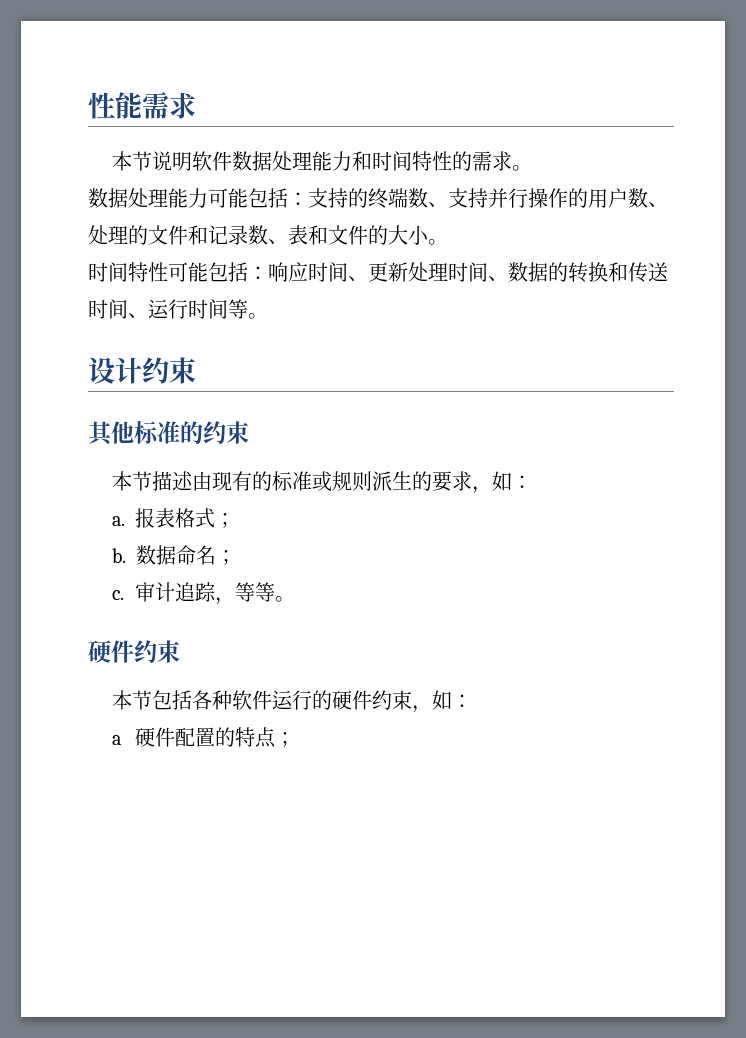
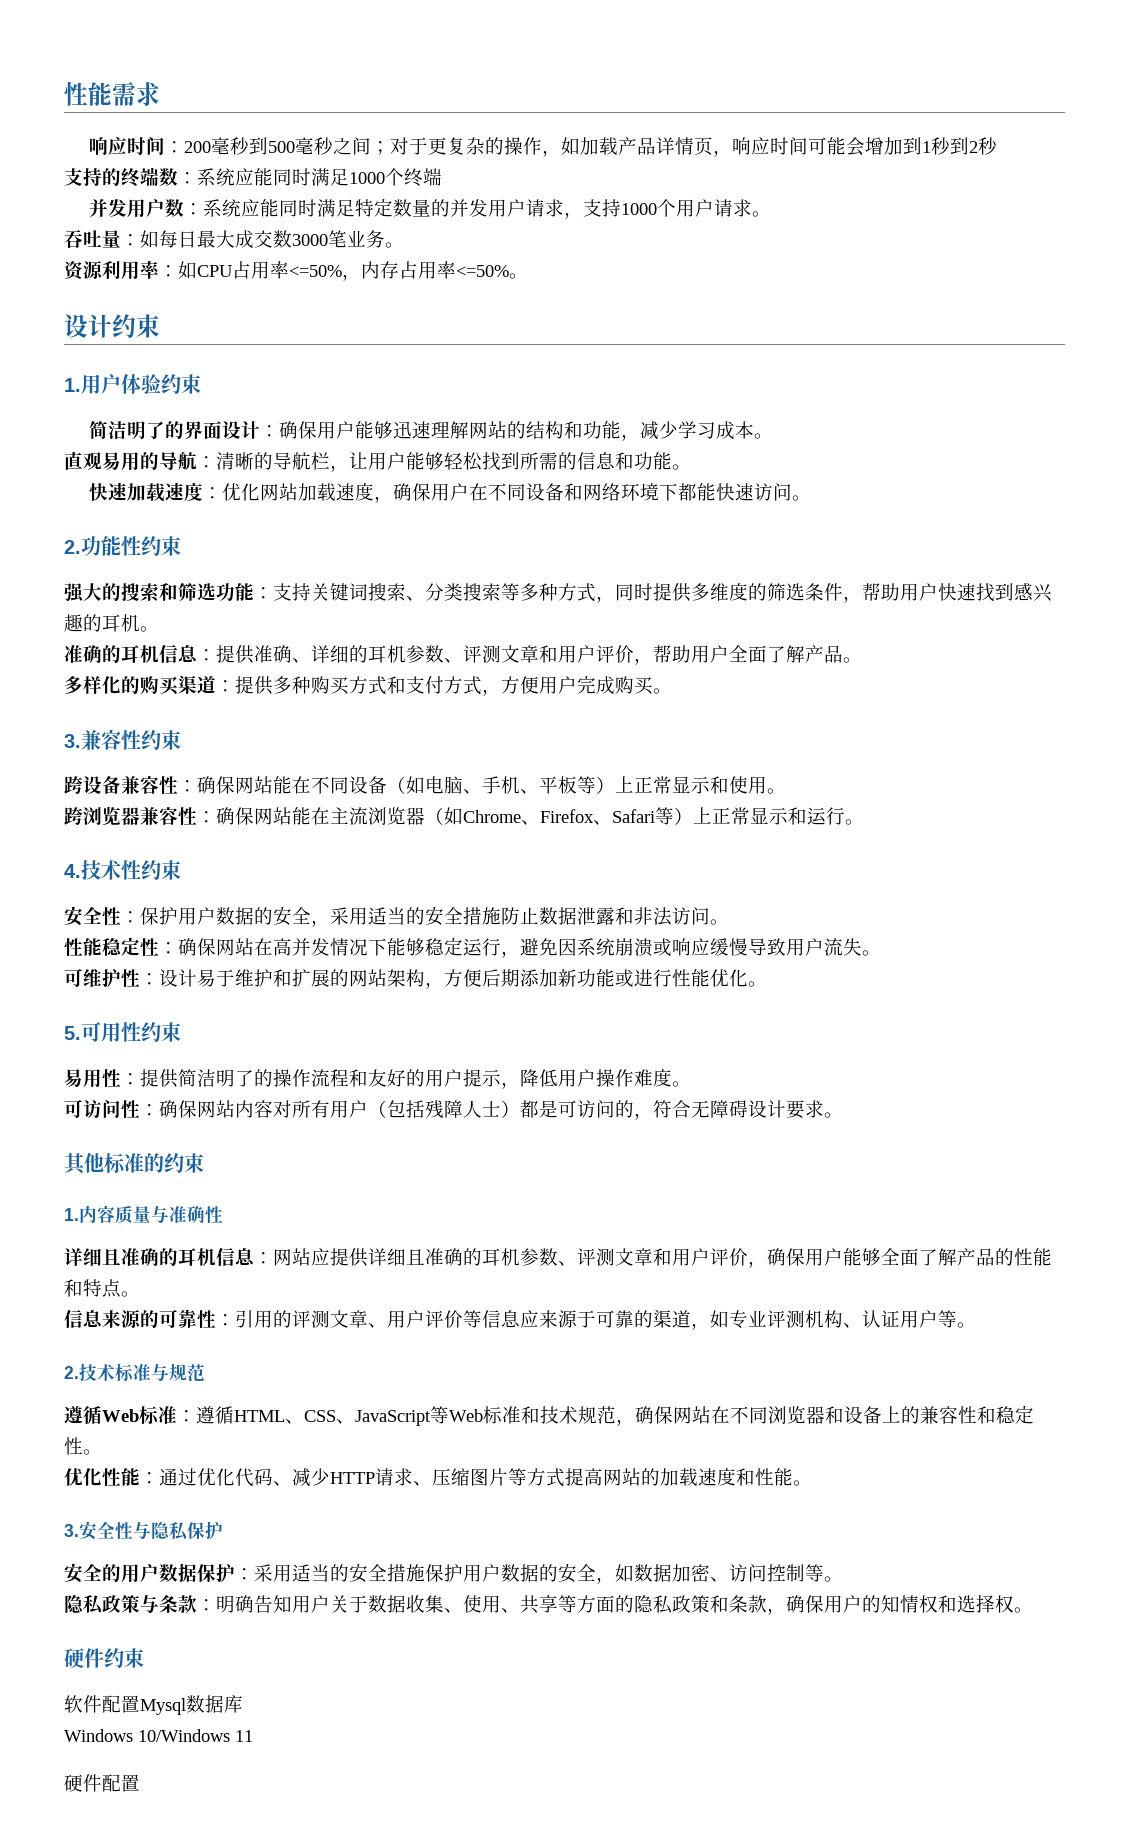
- 本节说明软件数据处理能力和时间特性的需求。
- 数据处理能力可能包括：支持的终端数、支持并行操作的用户数、处理的文件和记录数、表和文件的大小。
- 时间特性可能包括：响应时间、更新处理时间、数据的转换和传送时间、运行时间等。
+ 响应时间：200毫秒到500毫秒之间；对于更复杂的操作，如加载产品详情页，响应时间可能会增加到1秒到2秒
+ 支持的终端数：系统应能同时满足1000个终端
+ 并发用户数：系统应能同时满足特定数量的并发用户请求，支持1000个用户请求。
+ 吞吐量：如每日最大成交数3000笔业务。
+ 资源利用率：如CPU占用率<=50%，内存占用率<=50%。
  设计约束
+ 1.用户体验约束
+ 简洁明了的界面设计：确保用户能够迅速理解网站的结构和功能，减少学习成本。
+ 直观易用的导航：清晰的导航栏，让用户能够轻松找到所需的信息和功能。
+ 快速加载速度：优化网站加载速度，确保用户在不同设备和网络环境下都能快速访问。
+ 2.功能性约束
+ 强大的搜索和筛选功能：支持关键词搜索、分类搜索等多种方式，同时提供多维度的筛选条件，帮助用户快速找到感兴趣的耳机。
+ 准确的耳机信息：提供准确、详细的耳机参数、评测文章和用户评价，帮助用户全面了解产品。
+ 多样化的购买渠道：提供多种购买方式和支付方式，方便用户完成购买。
+ 3.兼容性约束
+ 跨设备兼容性：确保网站能在不同设备（如电脑、手机、平板等）上正常显示和使用。
+ 跨浏览器兼容性：确保网站能在主流浏览器（如Chrome、Firefox、Safari等）上正常显示和运行。
+ 4.技术性约束
+ 安全性：保护用户数据的安全，采用适当的安全措施防止数据泄露和非法访问。
+ 性能稳定性：确保网站在高并发情况下能够稳定运行，避免因系统崩溃或响应缓慢导致用户流失。
+ 可维护性：设计易于维护和扩展的网站架构，方便后期添加新功能或进行性能优化。
+ 5.可用性约束
+ 易用性：提供简洁明了的操作流程和友好的用户提示，降低用户操作难度。
+ 可访问性：确保网站内容对所有用户（包括残障人士）都是可访问的，符合无障碍设计要求。
  其他标准的约束
- 本节描述由现有的标准或规则派生的要求，如：
- a.报表格式；
- b.数据命名；
- c.审计追踪，等等。
+ 1.内容质量与准确性
+ 详细且准确的耳机信息：网站应提供详细且准确的耳机参数、评测文章和用户评价，确保用户能够全面了解产品的性能和特点。
+ 信息来源的可靠性：引用的评测文章、用户评价等信息应来源于可靠的渠道，如专业评测机构、认证用户等。
+ 2.技术标准与规范
+ 遵循Web标准：遵循HTML、CSS、JavaScript等Web标准和技术规范，确保网站在不同浏览器和设备上的兼容性和稳定性。
+ 优化性能：通过优化代码、减少HTTP请求、压缩图片等方式提高网站的加载速度和性能。
+ 3.安全性与隐私保护
+ 安全的用户数据保护：采用适当的安全措施保护用户数据的安全，如数据加密、访问控制等。
+ 隐私政策与条款：明确告知用户关于数据收集、使用、共享等方面的隐私政策和条款，确保用户的知情权和选择权。
  硬件约束
- 本节包括各种软件运行的硬件约束，如：
- a硬件配置的特点；
+ 软件配置Mysql数据库
+ Windows 10/Windows 11
+ 硬件配置

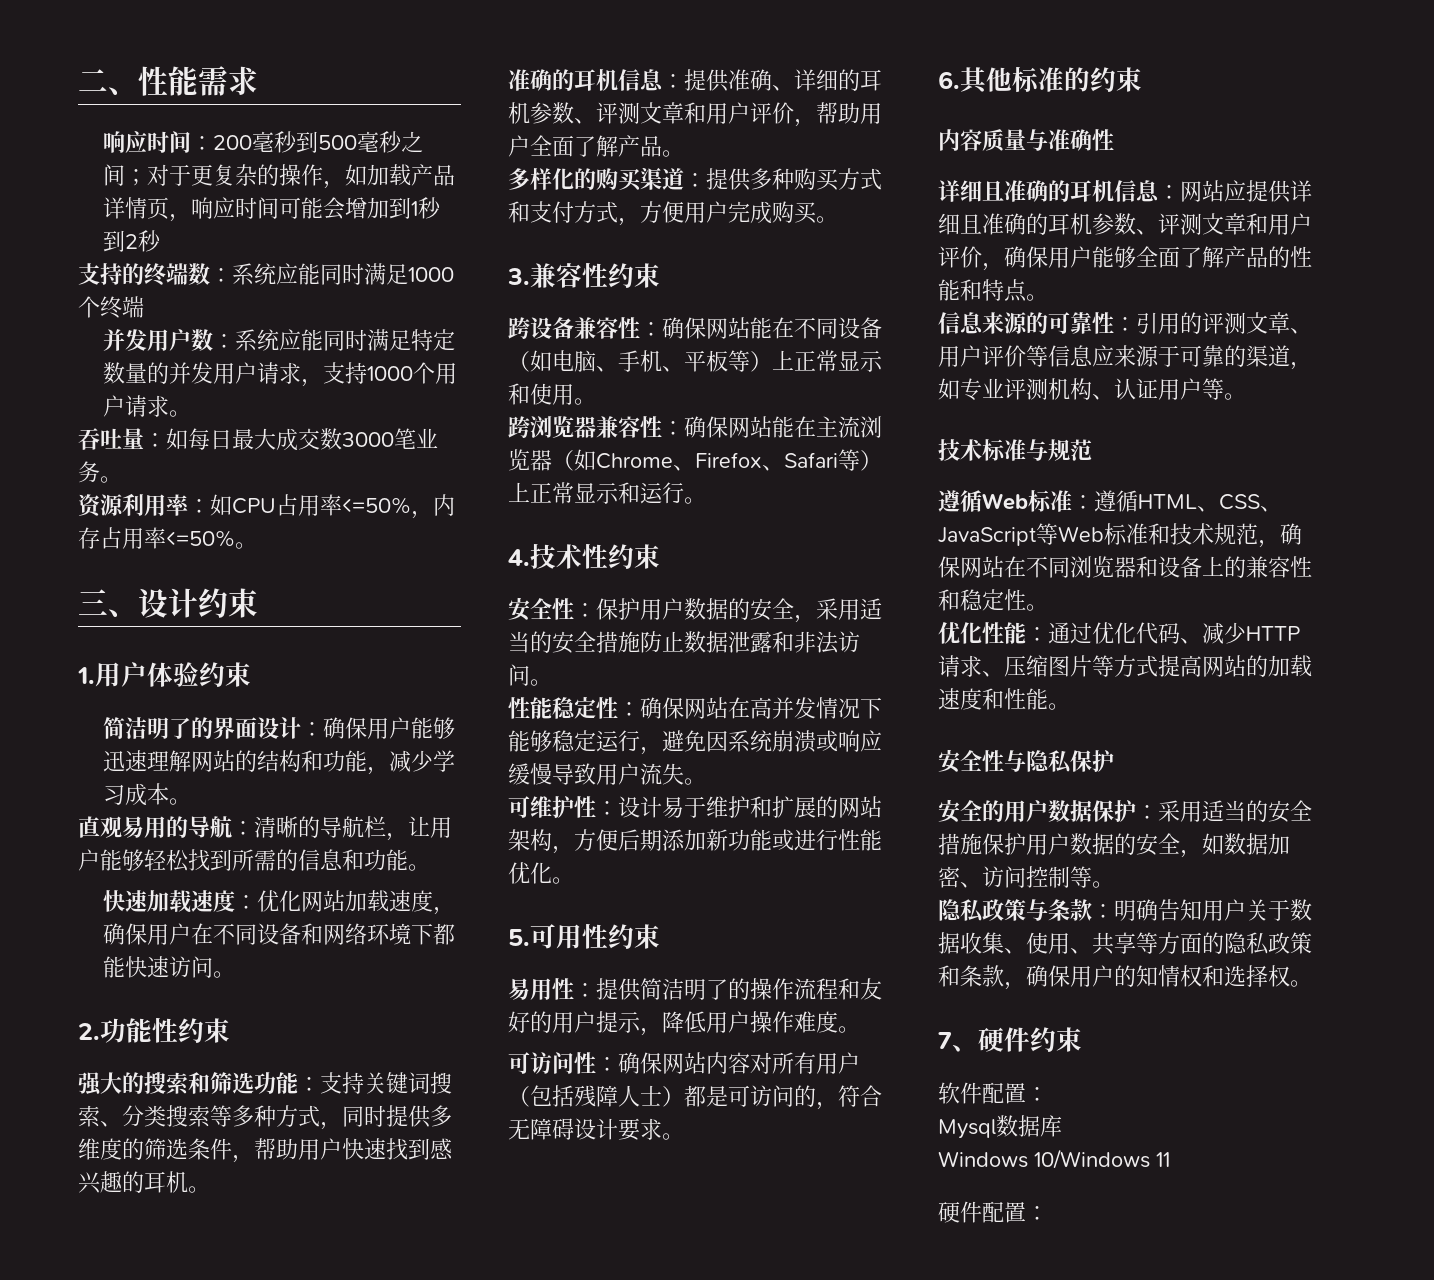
- 性能需求
+ 二、性能需求
- 设计约束
+ 三、设计约束
- 其他标准的约束
+ 6.其他标准的约束
- 1.内容质量与准确性
+ 内容质量与准确性
- 2.技术标准与规范
+ 技术标准与规范
- 3.安全性与隐私保护
+ 安全性与隐私保护
- 硬件约束
+ 7、硬件约束
- 软件配置Mysql数据库
+ 软件配置：
+ Mysql数据库
- 硬件配置
+ 硬件配置：

